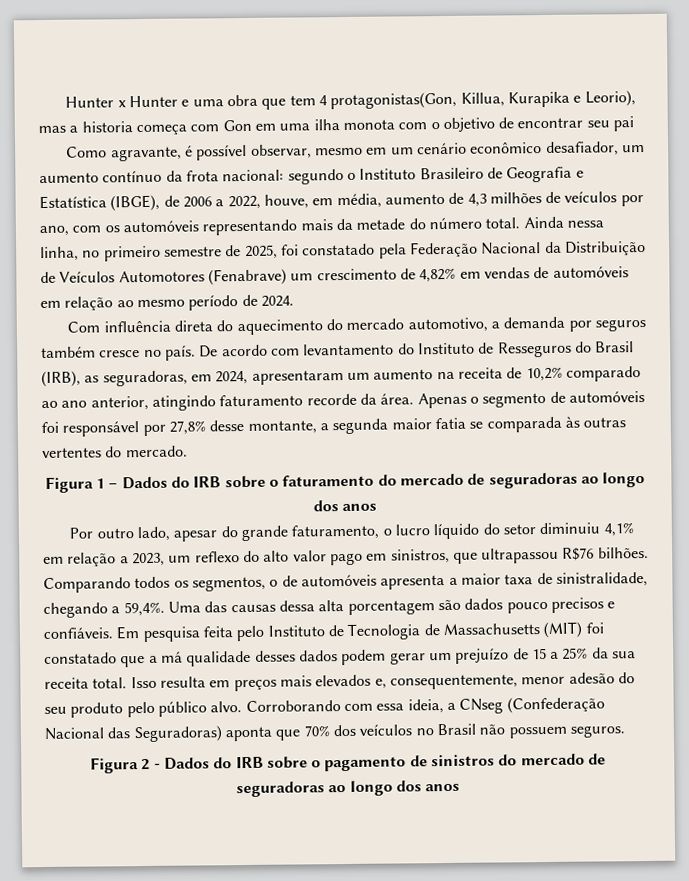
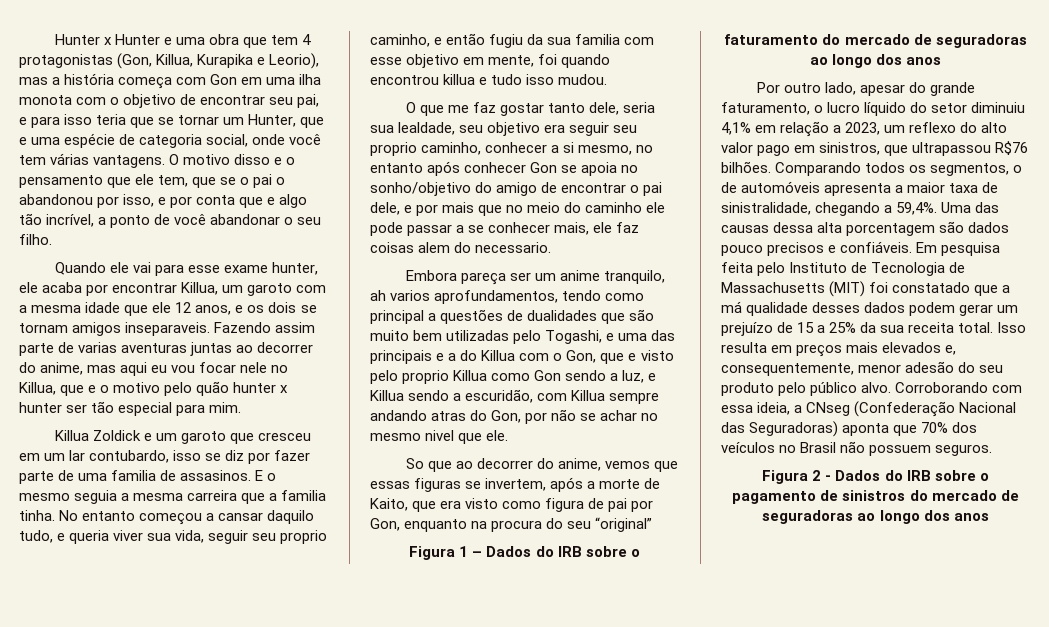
- Hunter x Hunter e uma obra que tem 4 protagonistas(Gon, Killua, Kurapika e Leorio), mas a historia começa com Gon em uma ilha monota com o objetivo de encontrar seu pai
- Como agravante, é possível observar, mesmo em um cenário econômico desafiador, um aumento contínuo da frota nacional: segundo o Instituto Brasileiro de Geografia e Estatística (IBGE), de 2006 a 2022, houve, em média, aumento de 4,3 milhões de veículos por ano, com os automóveis representando mais da metade do número total. Ainda nessa linha, no primeiro semestre de 2025, foi constatado pela Federação Nacional da Distribuição de Veículos Automotores (Fenabrave) um crescimento de 4,82% em vendas de automóveis em relação ao mesmo período de 2024.
- Com influência direta do aquecimento do mercado automotivo, a demanda por seguros também cresce no país. De acordo com levantamento do Instituto de Resseguros do Brasil (IRB), as seguradoras, em 2024, apresentaram um aumento na receita de 10,2% comparado ao ano anterior, atingindo faturamento recorde da área. Apenas o segmento de automóveis foi responsável por 27,8% desse montante, a segunda maior fatia se comparada às outras vertentes do mercado.
+ Hunter x Hunter e uma obra que tem 4 protagonistas (Gon, Killua, Kurapika e Leorio), mas a história começa com Gon em uma ilha monota com o objetivo de encontrar seu pai, e para isso teria que se tornar um Hunter, que e uma espécie de categoria social, onde você tem várias vantagens. O motivo disso e o pensamento que ele tem, que se o pai o abandonou por isso, e por conta que e algo tão incrível, a ponto de você abandonar o seu filho.
+ Quando ele vai para esse exame hunter, ele acaba por encontrar Killua, um garoto com a mesma idade que ele 12 anos, e os dois se tornam amigos inseparaveis. Fazendo assim parte de varias aventuras juntas ao decorrer do anime, mas aqui eu vou focar nele no Killua, que e o motivo pelo quão hunter x hunter ser tão especial para mim.
+ Killua Zoldick e um garoto que cresceu em um lar contubardo, isso se diz por fazer parte de uma familia de assasinos. E o mesmo seguia a mesma carreira que a familia tinha. No entanto começou a cansar daquilo tudo, e queria viver sua vida, seguir seu proprio caminho, e então fugiu da sua familia com esse objetivo em mente, foi quando encontrou killua e tudo isso mudou.
+ O que me faz gostar tanto dele, seria sua lealdade, seu objetivo era seguir seu proprio caminho, conhecer a si mesmo, no entanto após conhecer Gon se apoia no sonho/objetivo do amigo de encontrar o pai dele, e por mais que no meio do caminho ele pode passar a se conhecer mais, ele faz coisas alem do necessario.
+ Embora pareça ser um anime tranquilo, ah varios aprofundamentos, tendo como principal a questões de dualidades que são muito bem utilizadas pelo Togashi, e uma das principais e a do Killua com o Gon, que e visto pelo proprio Killua como Gon sendo a luz, e Killua sendo a escuridão, com Killua sempre andando atras do Gon, por não se achar no mesmo nivel que ele.
+ So que ao decorrer do anime, vemos que essas figuras se invertem, após a morte de Kaito, que era visto como figura de pai por Gon, enquanto na procura do seu “original”

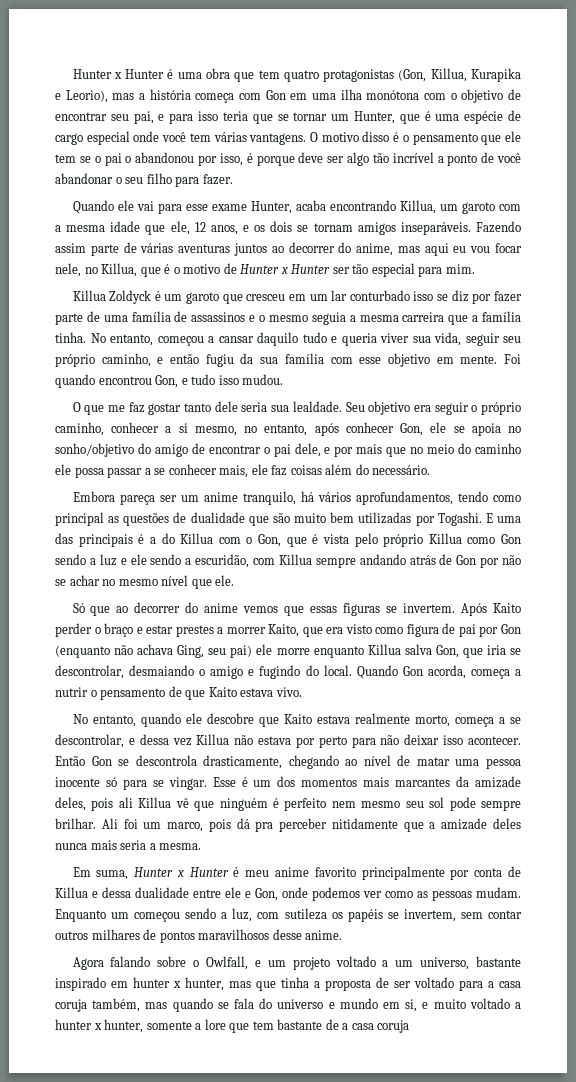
- Hunter x Hunter e uma obra que tem 4 protagonistas (Gon, Killua, Kurapika e Leorio), mas a história começa com Gon em uma ilha monota com o objetivo de encontrar seu pai, e para isso teria que se tornar um Hunter, que e uma espécie de categoria social, onde você tem várias vantagens.
+ Hunter x Hunter é uma obra que tem quatro protagonistas (Gon, Killua, Kurapika e Leorio), mas a história começa com Gon em uma ilha monótona com o objetivo de encontrar seu pai, e para isso teria que se tornar um Hunter, que é uma espécie de cargo especial onde você tem várias vantagens.
- O motivo disso e o pensamento que ele tem, que se o pai o abandonou por isso, e por conta que e algo tão incrível, a ponto de você abandonar o seu filho.
+ O motivo disso é o pensamento que ele tem se o pai o abandonou por isso, é porque deve ser algo tão incrível a ponto de você abandonar o seu filho para fazer.
- Quando ele vai para esse exame hunter, ele acaba por encontrar Killua, um garoto com a mesma idade que ele 12 anos, e os dois se tornam amigos inseparaveis.
+ Quando ele vai para esse exame Hunter, acaba encontrando Killua, um garoto com a mesma idade que ele, 12 anos, e os dois se tornam amigos inseparáveis.
- Fazendo assim parte de varias aventuras juntas ao decorrer do anime, mas aqui eu vou focar nele no Killua, que e o motivo pelo quão hunter x hunter ser tão especial para mim.
+ Fazendo assim parte de várias aventuras juntos ao decorrer do anime, mas aqui eu vou focar nele, no Killua, que é o motivo de Hunter x Hunter ser tão especial para mim.
- Killua Zoldick e um garoto que cresceu em um lar contubardo, isso se diz por fazer parte de uma familia de assasinos. E o mesmo seguia a mesma carreira que a familia tinha.
+ Killua Zoldyck é um garoto que cresceu em um lar conturbado isso se diz por fazer parte de uma família de assassinos e o mesmo seguia a mesma carreira que a família tinha.
- No entanto começou a cansar daquilo tudo, e queria viver sua vida, seguir seu proprio caminho, e então fugiu da sua familia com esse objetivo em mente, foi quando encontrou killua e tudo isso mudou.
+ No entanto, começou a cansar daquilo tudo e queria viver sua vida, seguir seu próprio caminho, e então fugiu da sua família com esse objetivo em mente. Foi quando encontrou Gon, e tudo isso mudou.
- O que me faz gostar tanto dele, seria sua lealdade, seu objetivo era seguir seu proprio caminho, conhecer a si mesmo, no entanto após conhecer Gon se apoia no sonho/objetivo do amigo de encontrar o pai dele, e por mais que no meio do caminho ele pode passar a se conhecer mais, ele faz coisas alem do necessario.
+ O que me faz gostar tanto dele seria sua lealdade. Seu objetivo era seguir o próprio caminho, conhecer a si mesmo, no entanto, após conhecer Gon, ele se apoia no sonho/objetivo do amigo de encontrar o pai dele, e por mais que no meio do caminho ele possa passar a se conhecer mais, ele faz coisas além do necessário.
- Embora pareça ser um anime tranquilo, ah varios aprofundamentos, tendo como principal a questões de dualidades que são muito bem utilizadas pelo Togashi, e uma das principais e a do Killua com o Gon, que e visto pelo proprio Killua como Gon sendo a luz, e Killua sendo a escuridão, com Killua sempre andando atras do Gon, por não se achar no mesmo nivel que ele.
+ Embora pareça ser um anime tranquilo, há vários aprofundamentos, tendo como principal as questões de dualidade que são muito bem utilizadas por Togashi. E uma das principais é a do Killua com o Gon, que é vista pelo próprio Killua como Gon sendo a luz e ele sendo a escuridão, com Killua sempre andando atrás de Gon por não se achar no mesmo nível que ele.
- So que ao decorrer do anime, vemos que essas figuras se invertem, após a morte de Kaito, que era visto como figura de pai por Gon, enquanto na procura do seu “original”
- Figura 1 – Dados do IRB sobre o faturamento do mercado de seguradoras ao longo dos anos
- Por outro lado, apesar do grande faturamento, o lucro líquido do setor diminuiu 4,1% em relação a 2023, um reflexo do alto valor pago em sinistros, que ultrapassou R$76 bilhões. Comparando todos os segmentos, o de automóveis apresenta a maior taxa de sinistralidade, chegando a 59,4%. Uma das causas dessa alta porcentagem são dados pouco precisos e confiáveis. Em pesquisa feita pelo Instituto de Tecnologia de Massachusetts (MIT) foi constatado que a má qualidade desses dados podem gerar um prejuízo de 15 a 25% da sua receita total. Isso resulta em preços mais elevados e, consequentemente, menor adesão do seu produto pelo público alvo. Corroborando com essa ideia, a CNseg (Confederação Nacional das Seguradoras) aponta que 70% dos veículos no Brasil não possuem seguros.
- Figura 2 - Dados do IRB sobre o pagamento de sinistros do mercado de seguradoras ao longo dos anos
+ Só que ao decorrer do anime vemos que essas figuras se invertem. Após Kaito perder o braço e estar prestes a morrer Kaito, que era visto como figura de pai por Gon (enquanto não achava Ging, seu pai) ele morre enquanto Killua salva Gon, que iria se descontrolar, desmaiando o amigo e fugindo do local. Quando Gon acorda, começa a nutrir o pensamento de que Kaito estava vivo.
+ No entanto, quando ele descobre que Kaito estava realmente morto, começa a se descontrolar, e dessa vez Killua não estava por perto para não deixar isso acontecer. Então Gon se descontrola drasticamente, chegando ao nível de matar uma pessoa inocente só para se vingar. Esse é um dos momentos mais marcantes da amizade deles, pois ali Killua vê que ninguém é perfeito nem mesmo seu sol pode sempre brilhar. Ali foi um marco, pois dá pra perceber nitidamente que a amizade deles nunca mais seria a mesma.
+ Em suma, Hunter x Hunter é meu anime favorito principalmente por conta de Killua e dessa dualidade entre ele e Gon, onde podemos ver como as pessoas mudam. Enquanto um começou sendo a luz, com sutileza os papéis se invertem, sem contar outros milhares de pontos maravilhosos desse anime.
+ Agora falando sobre o Owlfall, e um projeto voltado a um universo, bastante inspirado em hunter x hunter, mas que tinha a proposta de ser voltado para a casa coruja também, mas quando se fala do universo e mundo em si, e muito voltado a hunter x hunter, somente a lore que tem bastante de a casa coruja

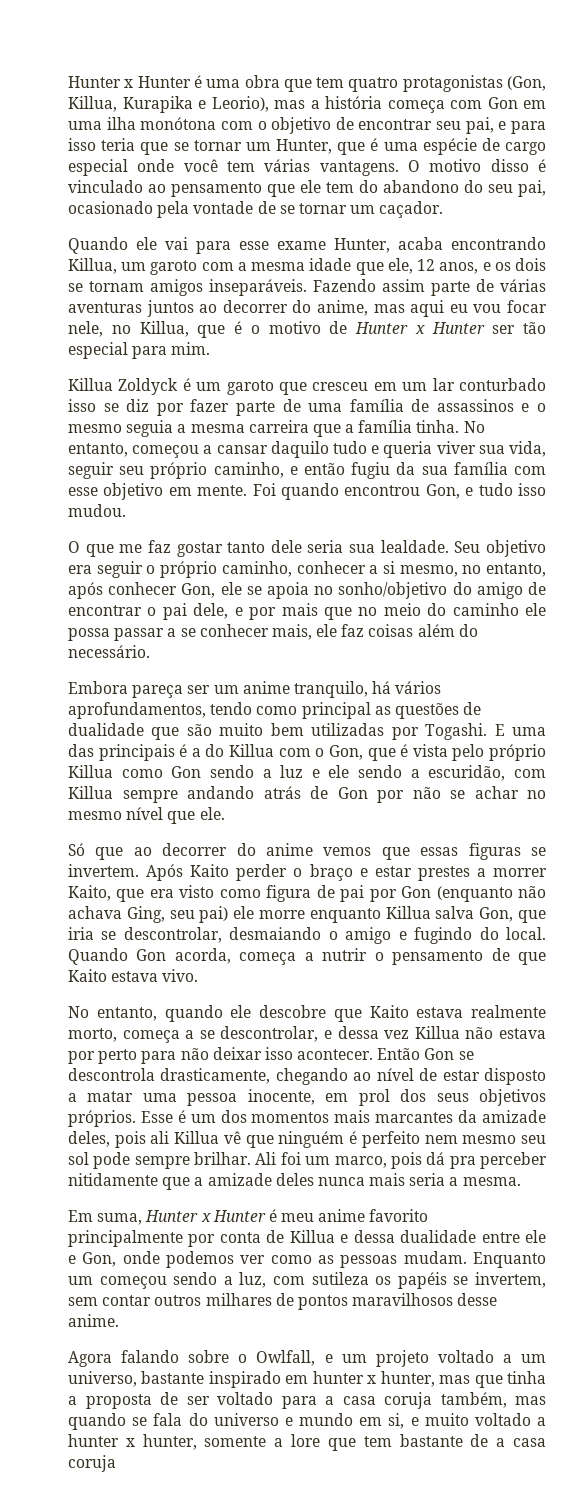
- O motivo disso é o pensamento que ele tem se o pai o abandonou por isso, é porque deve ser algo tão incrível a ponto de você abandonar o seu filho para fazer.
+ O motivo disso é vinculado ao pensamento que ele tem do abandono do seu pai, ocasionado pela vontade de se tornar um caçador.
- Então Gon se descontrola drasticamente, chegando ao nível de matar uma pessoa inocente só para se vingar.
+ Então Gon se descontrola drasticamente, chegando ao nível de estar disposto a matar uma pessoa inocente, em prol dos seus objetivos próprios.

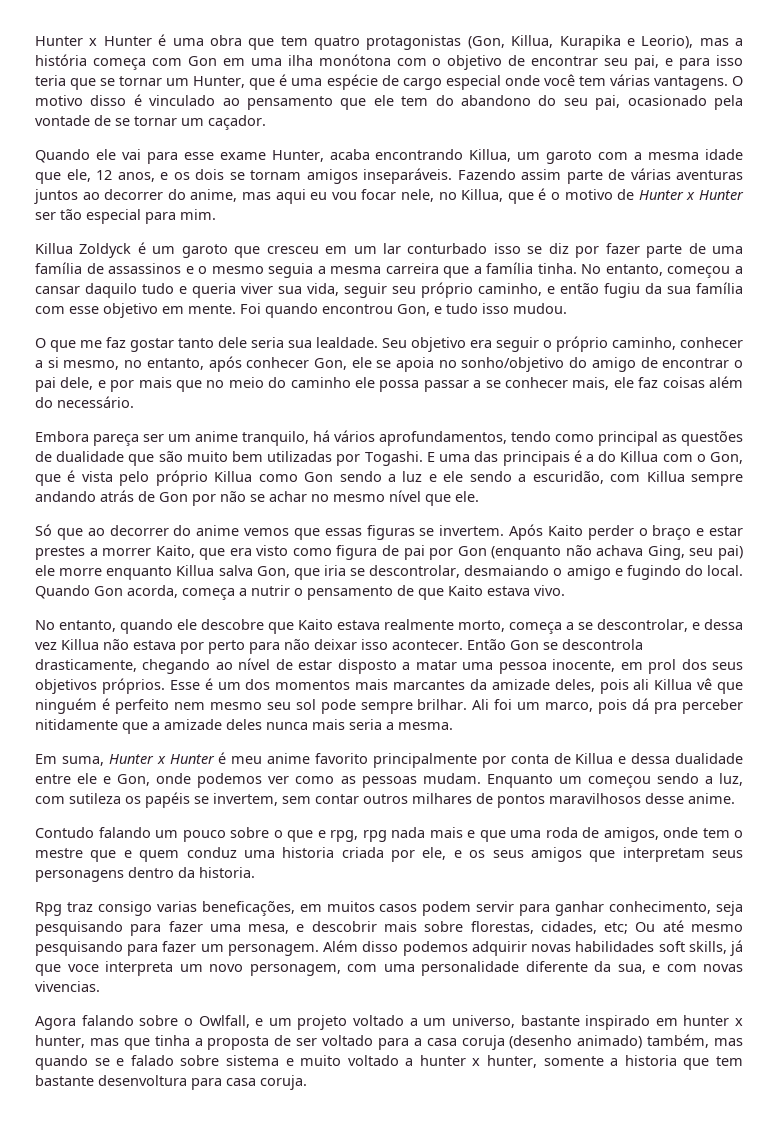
+ Contudo falando um pouco sobre o que e rpg, rpg nada mais e que uma roda de amigos, onde tem o mestre que e quem conduz uma historia criada por ele, e os seus amigos que interpretam seus personagens dentro da historia.
+ Rpg traz consigo varias beneficações, em muitos casos podem servir para ganhar conhecimento, seja pesquisando para fazer uma mesa, e descobrir mais sobre florestas, cidades, etc; Ou até mesmo pesquisando para fazer um personagem. Além disso podemos adquirir novas habilidades soft skills, já que voce interpreta um novo personagem, com uma personalidade diferente da sua, e com novas vivencias.
- Agora falando sobre o Owlfall, e um projeto voltado a um universo, bastante inspirado em hunter x hunter, mas que tinha a proposta de ser voltado para a casa coruja também, mas quando se fala do universo e mundo em si, e muito voltado a hunter x hunter, somente a lore que tem bastante de a casa coruja
+ Agora falando sobre o Owlfall, e um projeto voltado a um universo, bastante inspirado em hunter x hunter, mas que tinha a proposta de ser voltado para a casa coruja (desenho animado) também, mas quando se e falado sobre sistema e muito voltado a hunter x hunter, somente a historia que tem bastante desenvoltura para casa coruja.

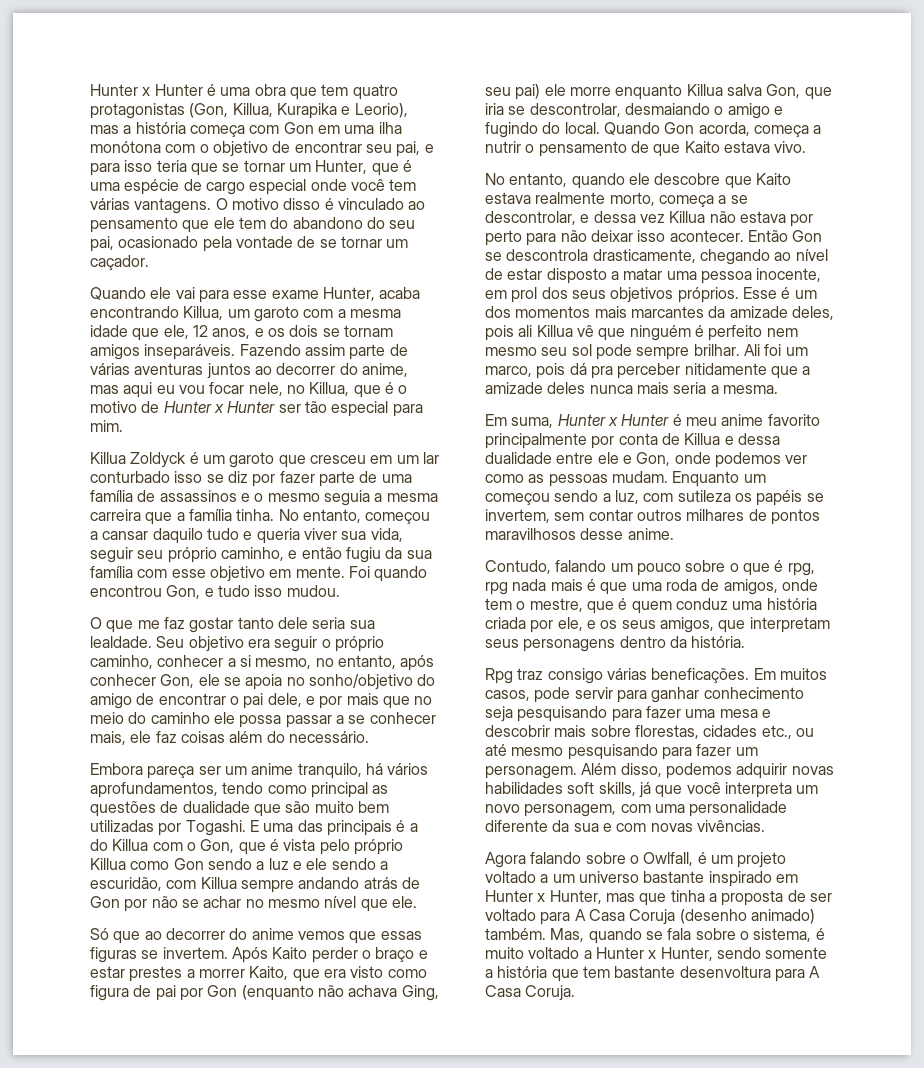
- Contudo falando um pouco sobre o que e rpg, rpg nada mais e que uma roda de amigos, onde tem o mestre que e quem conduz uma historia criada por ele, e os seus amigos que interpretam seus personagens dentro da historia.
+ Contudo, falando um pouco sobre o que é rpg, rpg nada mais é que uma roda de amigos, onde tem o mestre, que é quem conduz uma história criada por ele, e os seus amigos, que interpretam seus personagens dentro da história.
- Rpg traz consigo varias beneficações, em muitos casos podem servir para ganhar conhecimento, seja pesquisando para fazer uma mesa, e descobrir mais sobre florestas, cidades, etc; Ou até mesmo pesquisando para fazer um personagem.
+ Rpg traz consigo várias beneficações. Em muitos casos, pode servir para ganhar conhecimento seja pesquisando para fazer uma mesa e descobrir mais sobre florestas, cidades etc., ou até mesmo pesquisando para fazer um personagem.
- Além disso podemos adquirir novas habilidades soft skills, já que voce interpreta um novo personagem, com uma personalidade diferente da sua, e com novas vivencias.
+ Além disso, podemos adquirir novas habilidades soft skills, já que você interpreta um novo personagem, com uma personalidade diferente da sua e com novas vivências.
- Agora falando sobre o Owlfall, e um projeto voltado a um universo, bastante inspirado em hunter x hunter, mas que tinha a proposta de ser voltado para a casa coruja (desenho animado) também, mas quando se e falado sobre sistema e muito voltado a hunter x hunter, somente a historia que tem bastante desenvoltura para casa coruja.
+ Agora falando sobre o Owlfall, é um projeto voltado a um universo bastante inspirado em Hunter x Hunter, mas que tinha a proposta de ser voltado para A Casa Coruja (desenho animado) também. Mas, quando se fala sobre o sistema, é muito voltado a Hunter x Hunter, sendo somente a história que tem bastante desenvoltura para A Casa Coruja.

